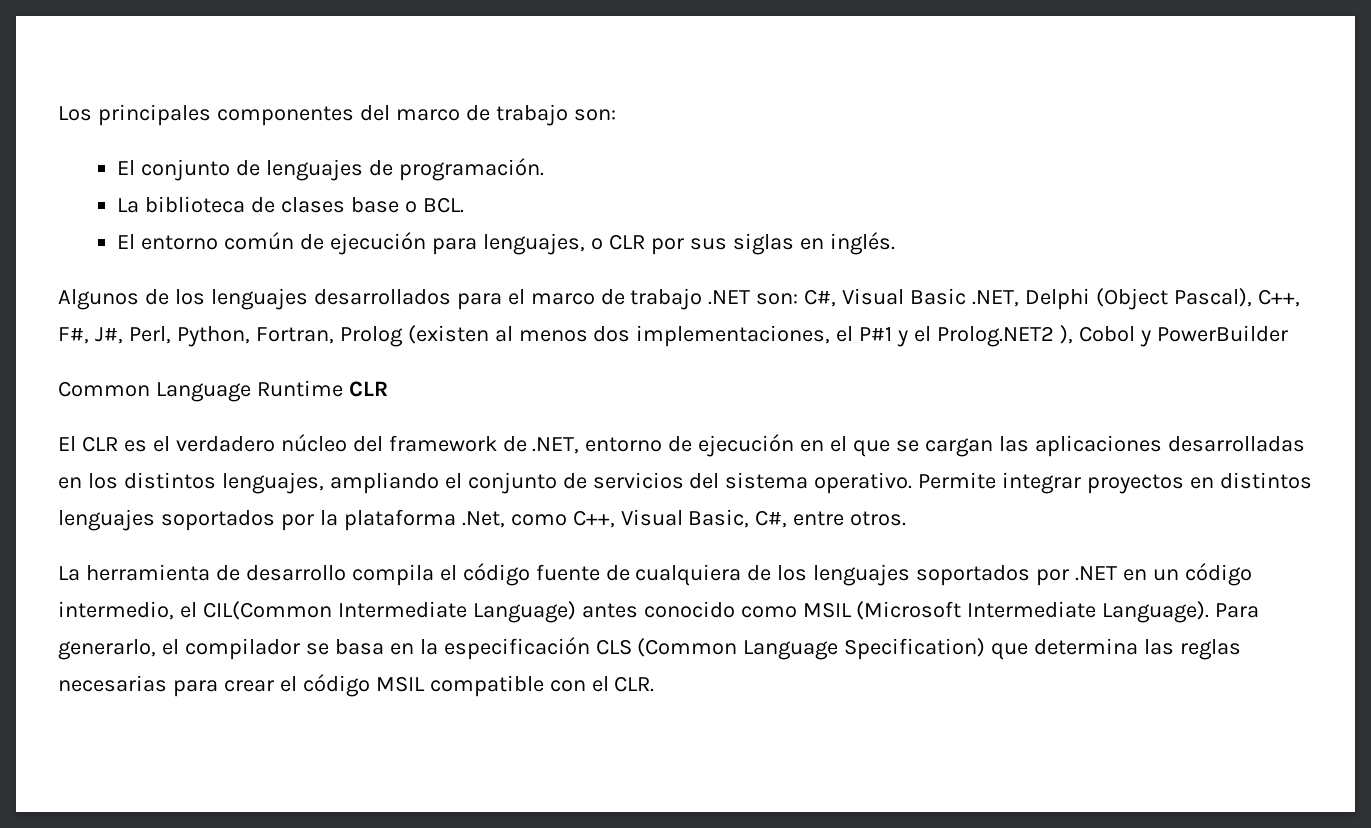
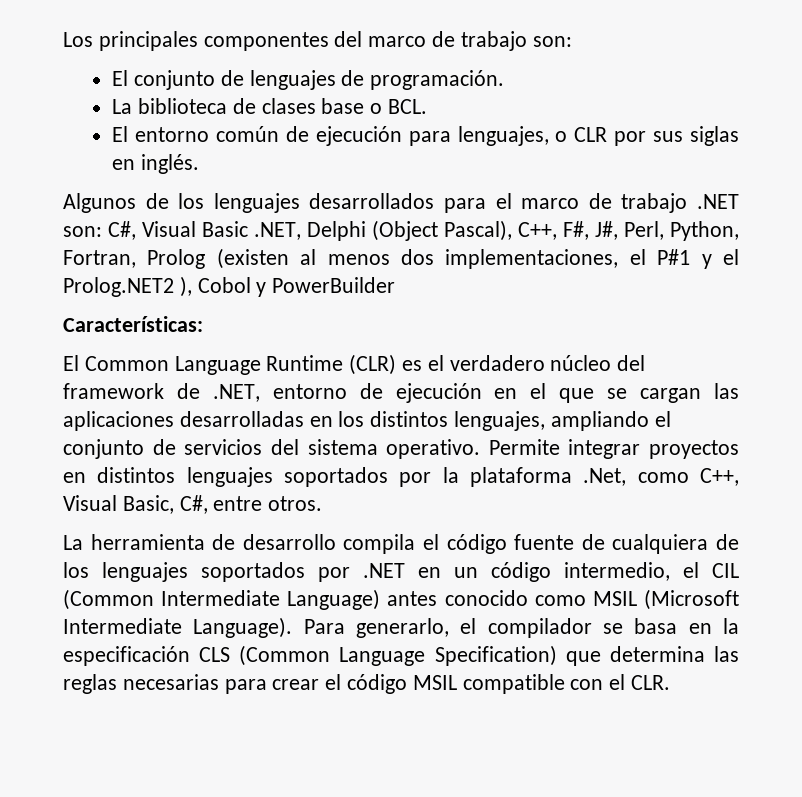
- Common Language Runtime CLR
- El CLR es el verdadero núcleo del framework de .NET, entorno de ejecución en el que se cargan las aplicaciones desarrolladas en los distintos lenguajes, ampliando el conjunto de servicios del sistema operativo.
+ Características:
+ El Common Language Runtime (CLR) es el verdadero núcleo del framework de .NET, entorno de ejecución en el que se cargan las aplicaciones desarrolladas en los distintos lenguajes, ampliando el conjunto de servicios del sistema operativo.
- La herramienta de desarrollo compila el código fuente de cualquiera de los lenguajes soportados por .NET en un código intermedio, el CIL(Common Intermediate Language) antes conocido como MSIL (Microsoft Intermediate Language).
+ La herramienta de desarrollo compila el código fuente de cualquiera de los lenguajes soportados por .NET en un código intermedio, el CIL (Common Intermediate Language) antes conocido como MSIL (Microsoft Intermediate Language).

